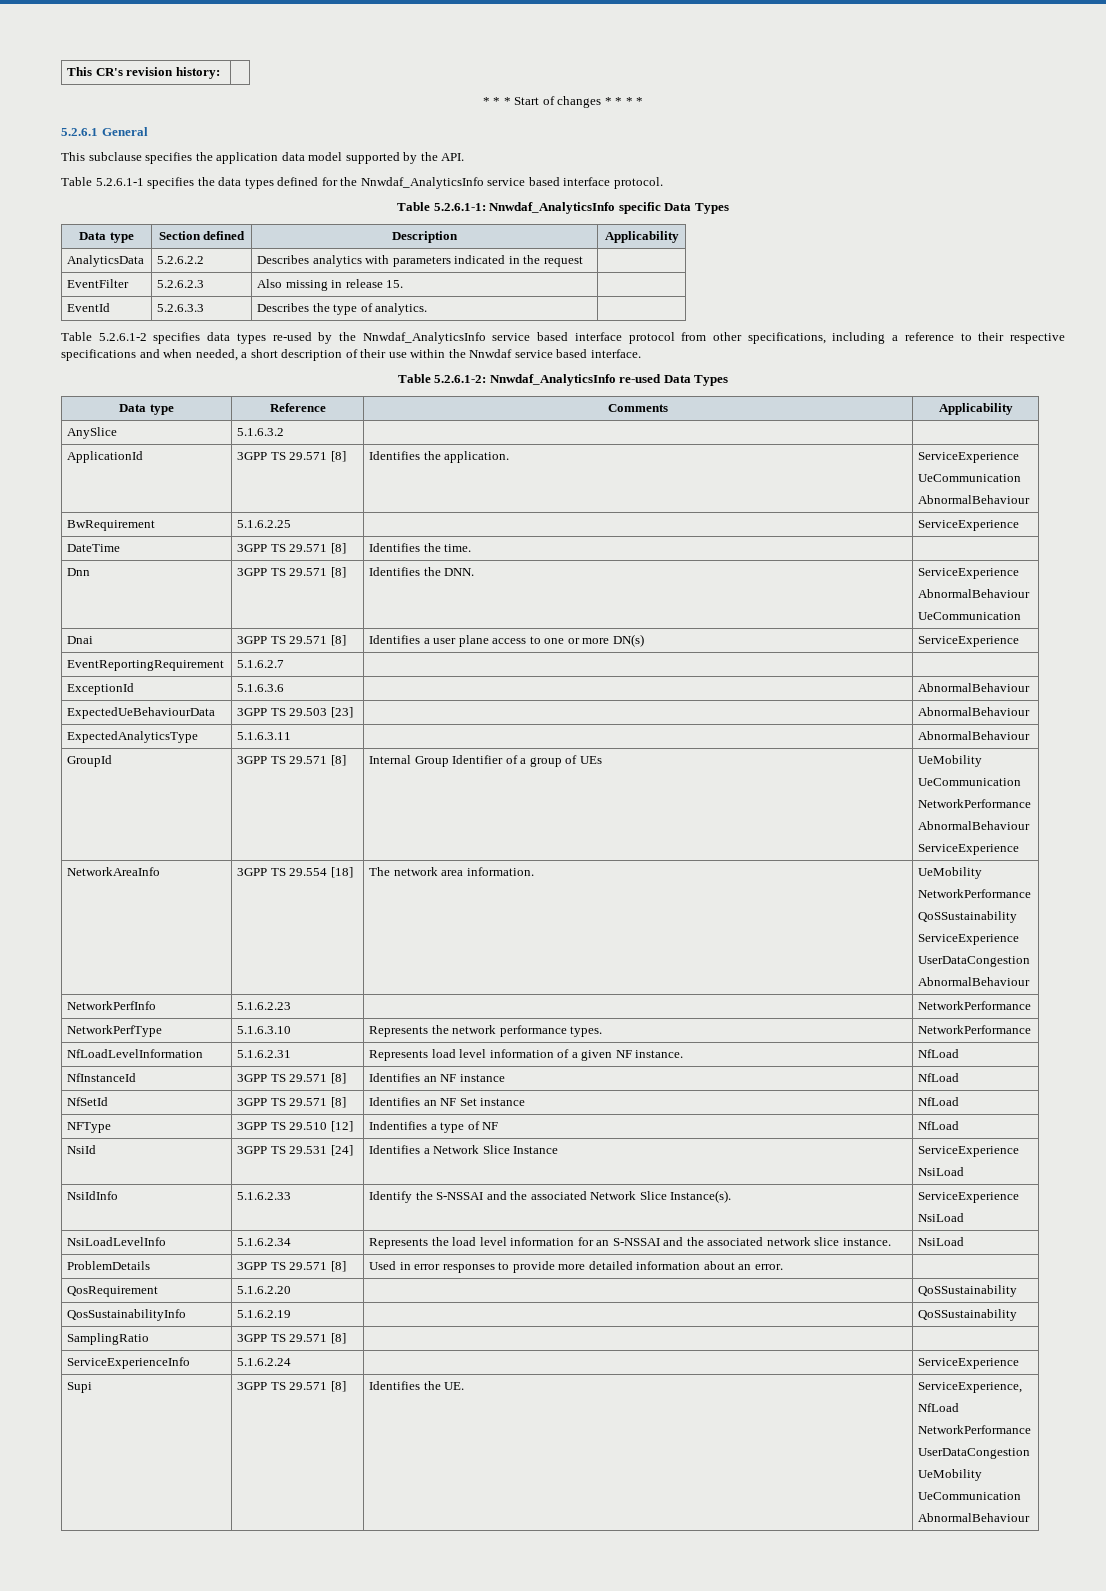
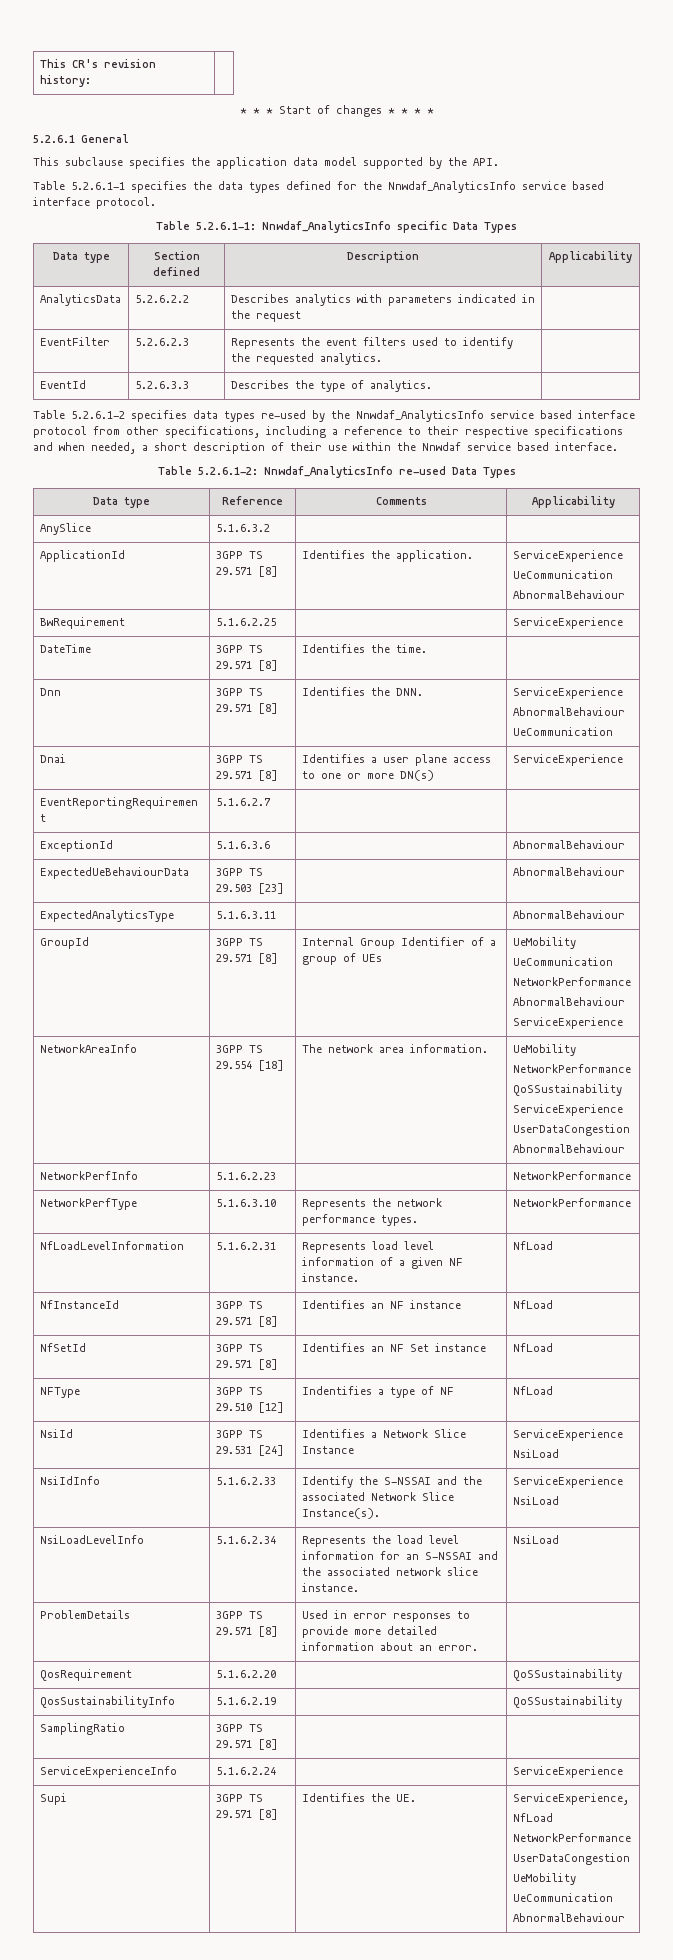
- EventFilter | 5.2.6.2.3 | Also missing in release 15. |
+ EventFilter | 5.2.6.2.3 | Represents the event filters used to identify the requested analytics. |

